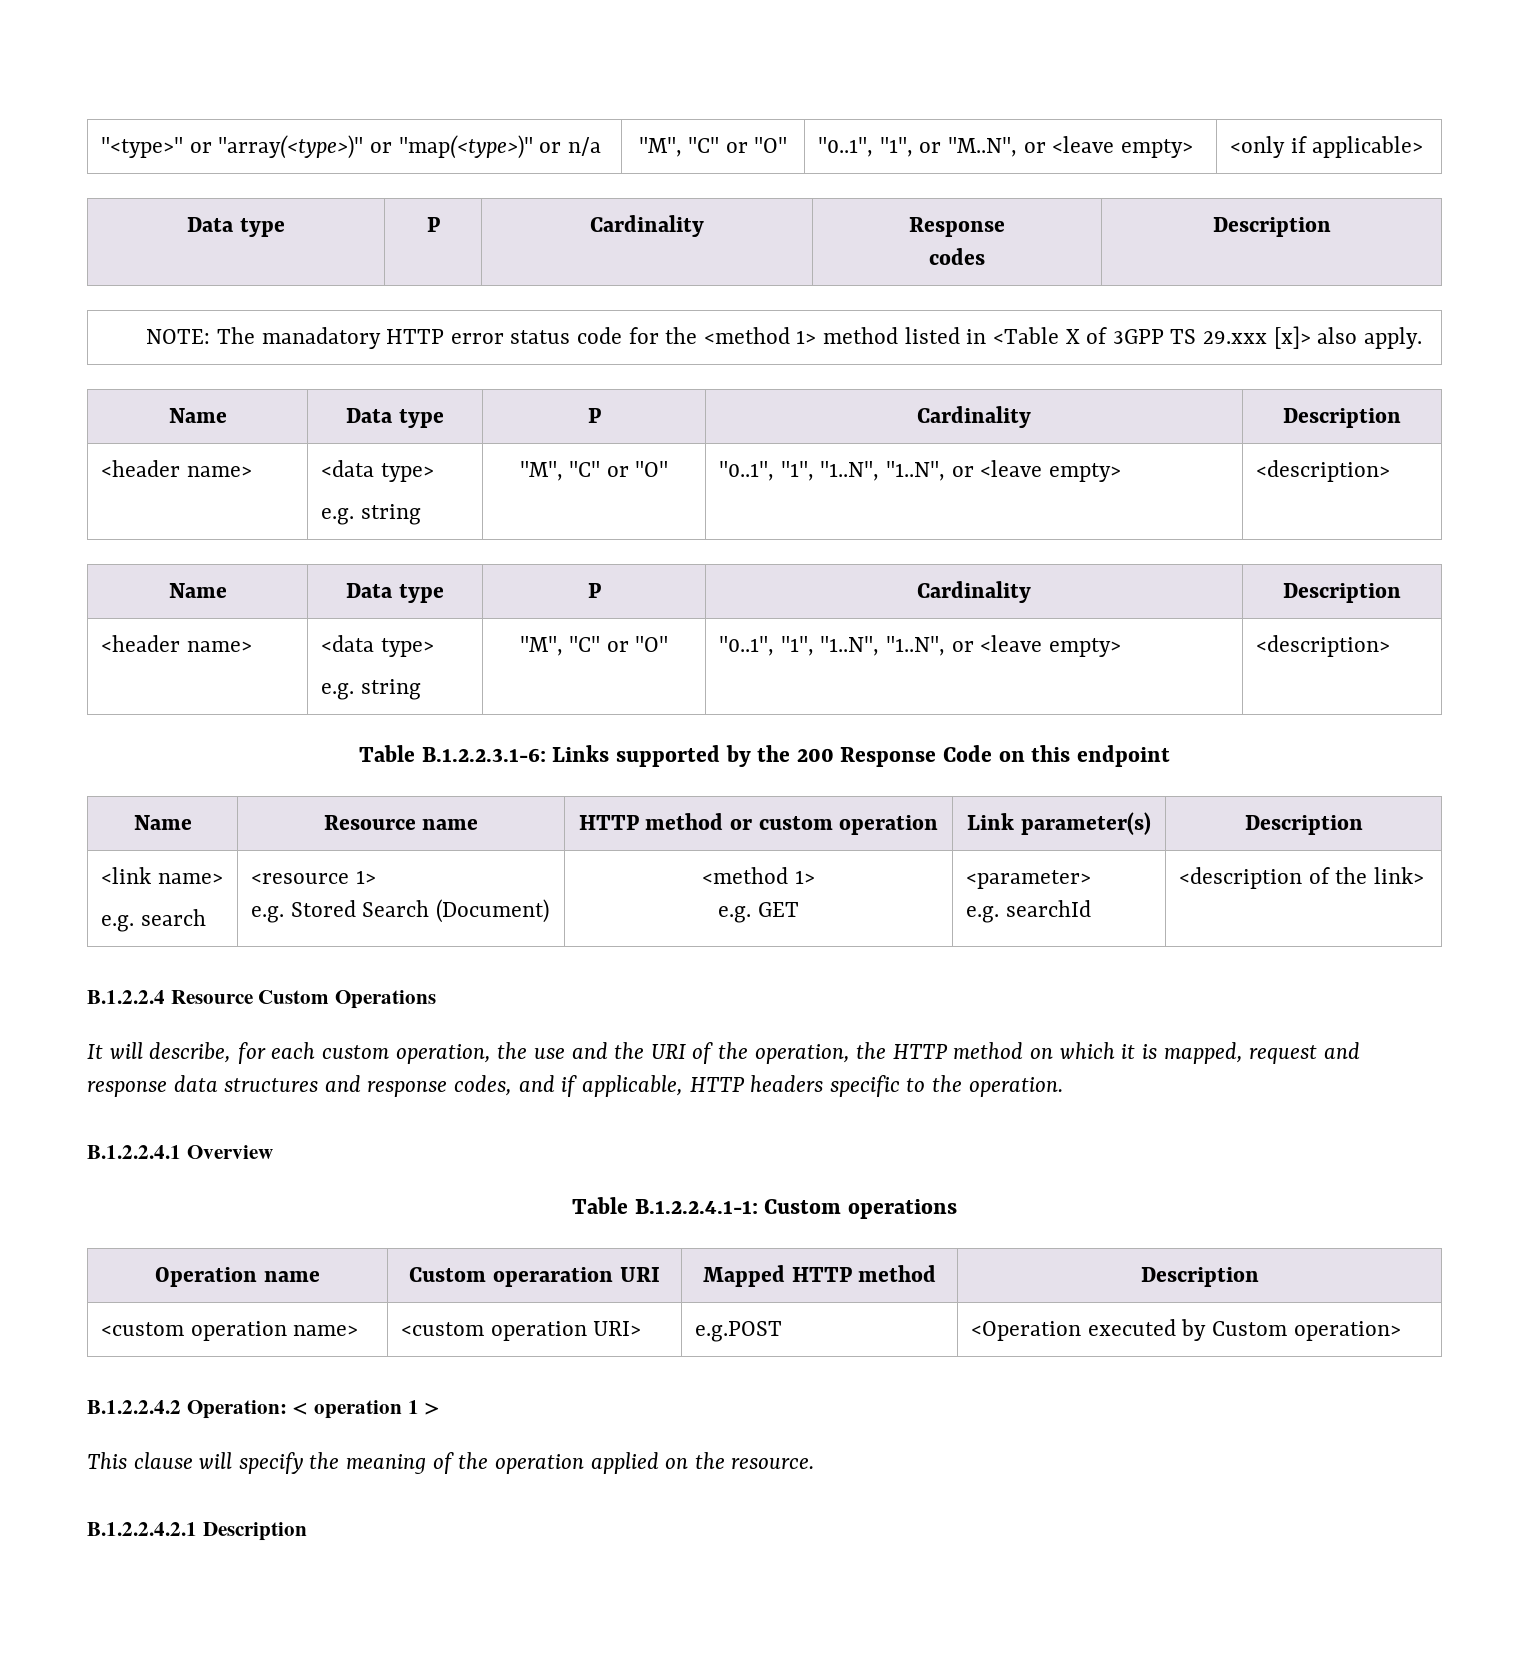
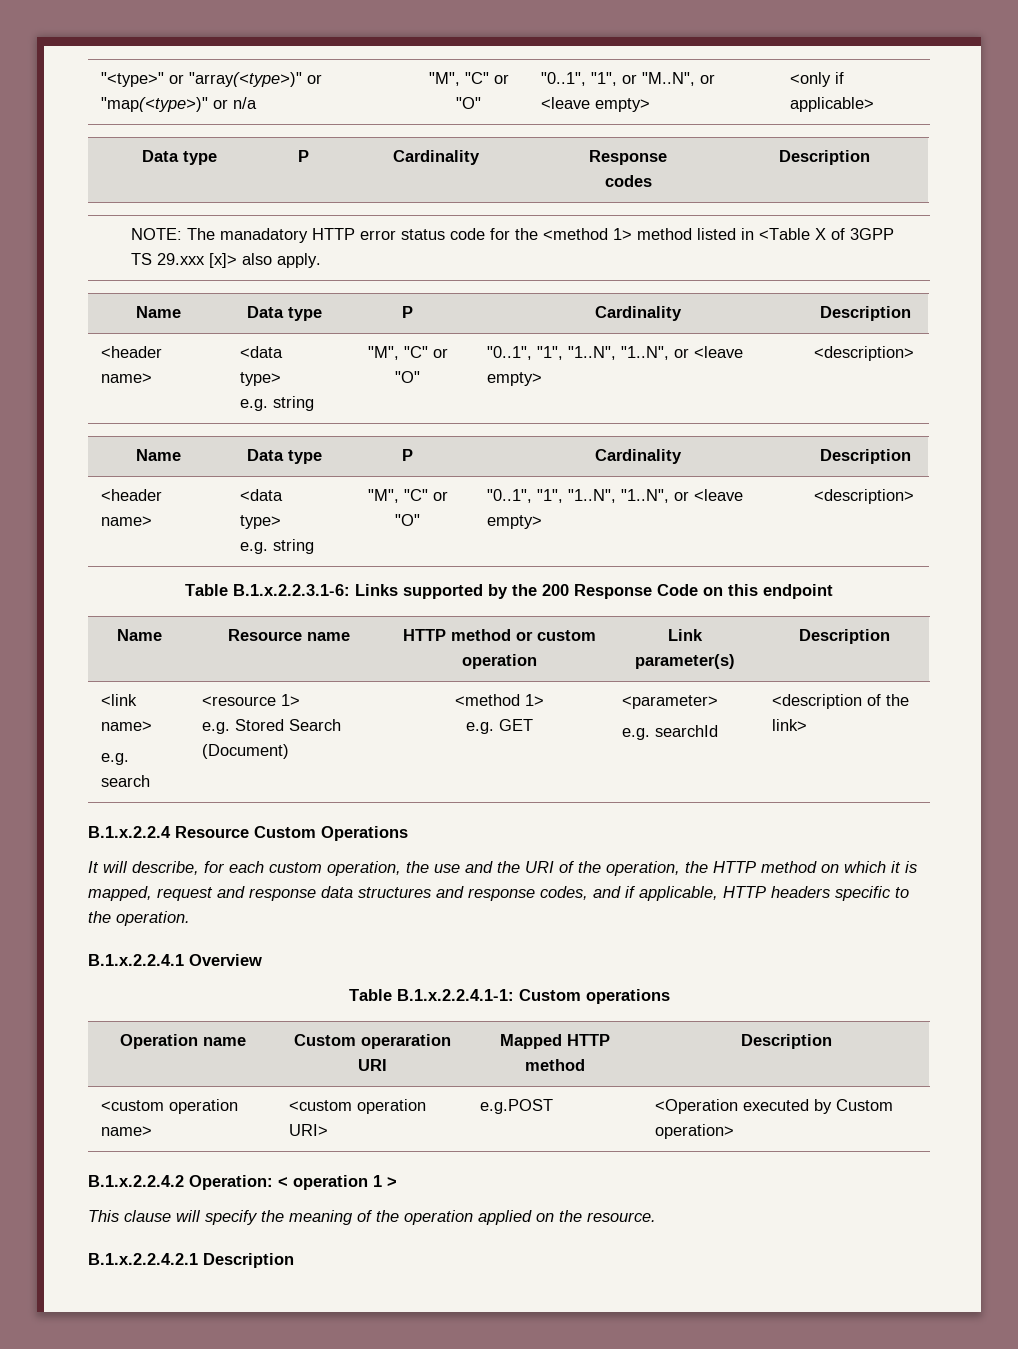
- Table B.1.2.2.3.1-6: Links supported by the 200 Response Code on this endpoint
+ Table B.1.x.2.2.3.1-6: Links supported by the 200 Response Code on this endpoint
- B.1.2.2.4 Resource Custom Operations
+ B.1.x.2.2.4 Resource Custom Operations
- B.1.2.2.4.1 Overview
+ B.1.x.2.2.4.1 Overview
- Table B.1.2.2.4.1-1: Custom operations
+ Table B.1.x.2.2.4.1-1: Custom operations
- B.1.2.2.4.2 Operation: < operation 1 >
+ B.1.x.2.2.4.2 Operation: < operation 1 >
- B.1.2.2.4.2.1 Description
+ B.1.x.2.2.4.2.1 Description

